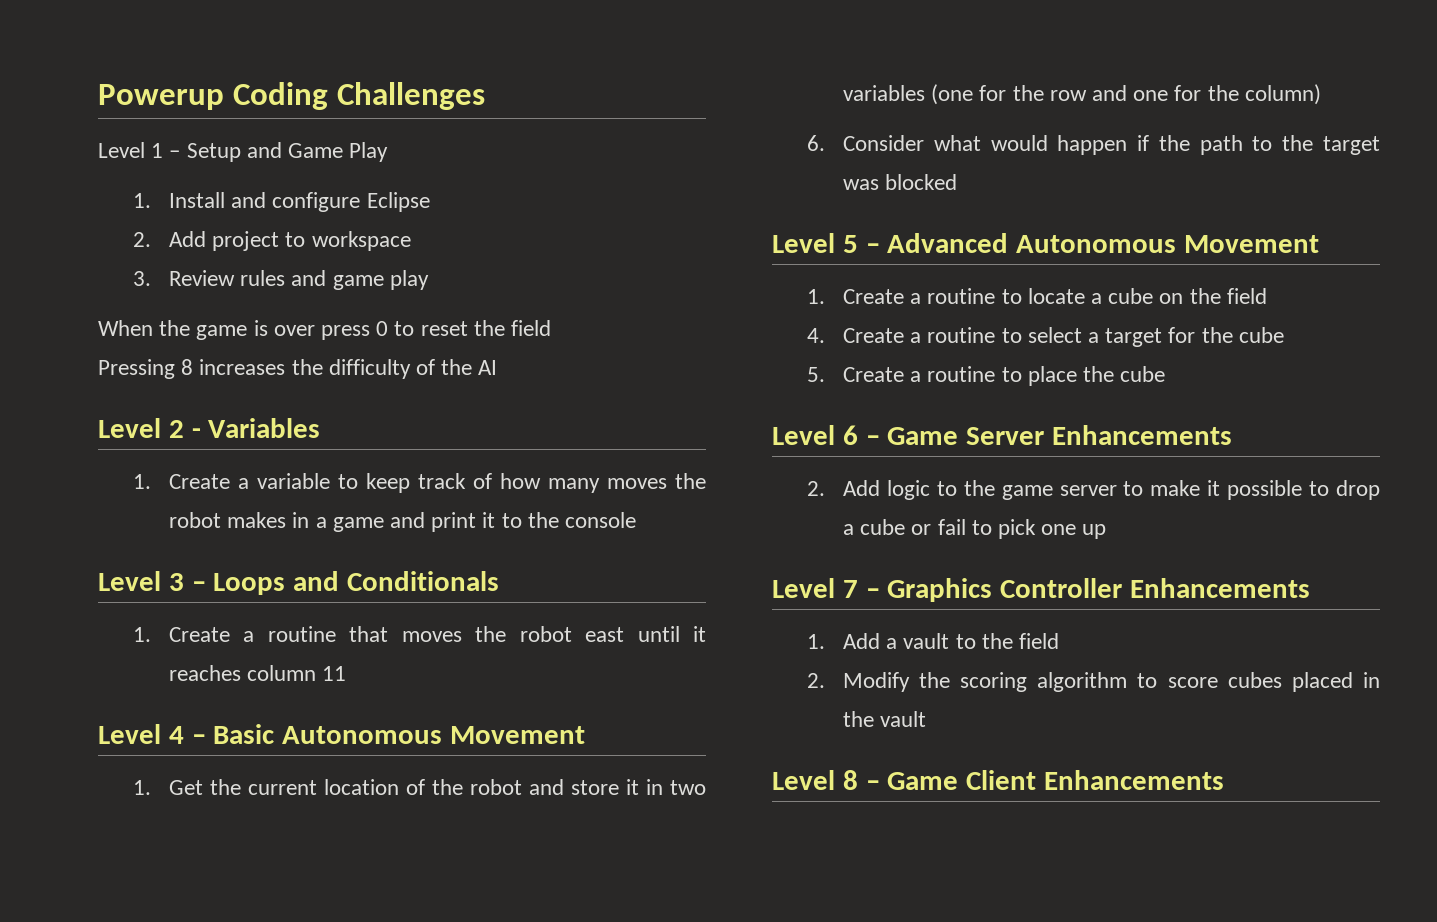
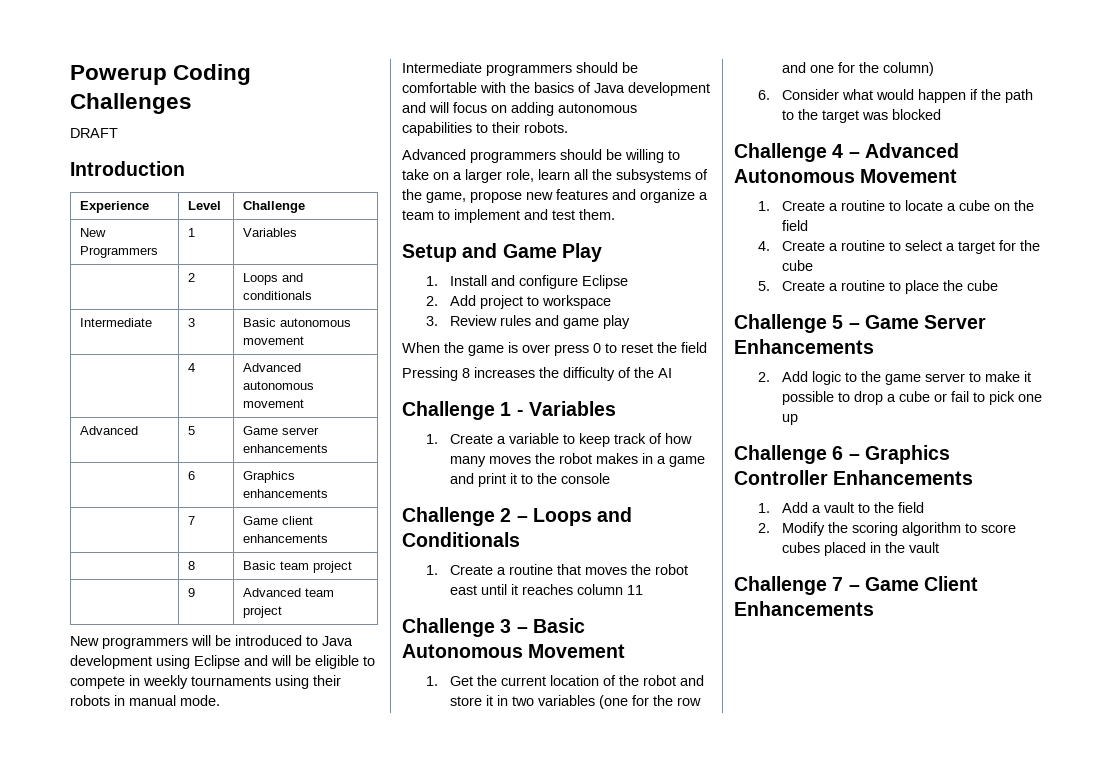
- Level 1 – Setup and Game Play
+ DRAFT
+ Introduction
+ Experience | Level | Challenge
+ New Programmers | 1 | Variables
+ | 2 | Loops and conditionals
+ Intermediate | 3 | Basic autonomous movement
+ | 4 | Advanced autonomous movement
+ Advanced | 5 | Game server enhancements
+ | 6 | Graphics enhancements
+ | 7 | Game client enhancements
+ | 8 | Basic team project
+ | 9 | Advanced team project
+ New programmers will be introduced to Java development using Eclipse and will be eligible to compete in weekly tournaments using their robots in manual mode.
+ Intermediate programmers should be comfortable with the basics of Java development and will focus on adding autonomous capabilities to their robots.
+ Advanced programmers should be willing to take on a larger role, learn all the subsystems of the game, propose new features and organize a team to implement and test them.
+ Setup and Game Play
- Level 2 - Variables
+ Challenge 1 - Variables
- Level 3 – Loops and Conditionals
+ Challenge 2 – Loops and Conditionals
- Level 4 – Basic Autonomous Movement
+ Challenge 3 – Basic Autonomous Movement
- Level 5 – Advanced Autonomous Movement
+ Challenge 4 – Advanced Autonomous Movement
- Level 6 – Game Server Enhancements
+ Challenge 5 – Game Server Enhancements
- Level 7 – Graphics Controller Enhancements
+ Challenge 6 – Graphics Controller Enhancements
- Level 8 – Game Client Enhancements
+ Challenge 7 – Game Client Enhancements

